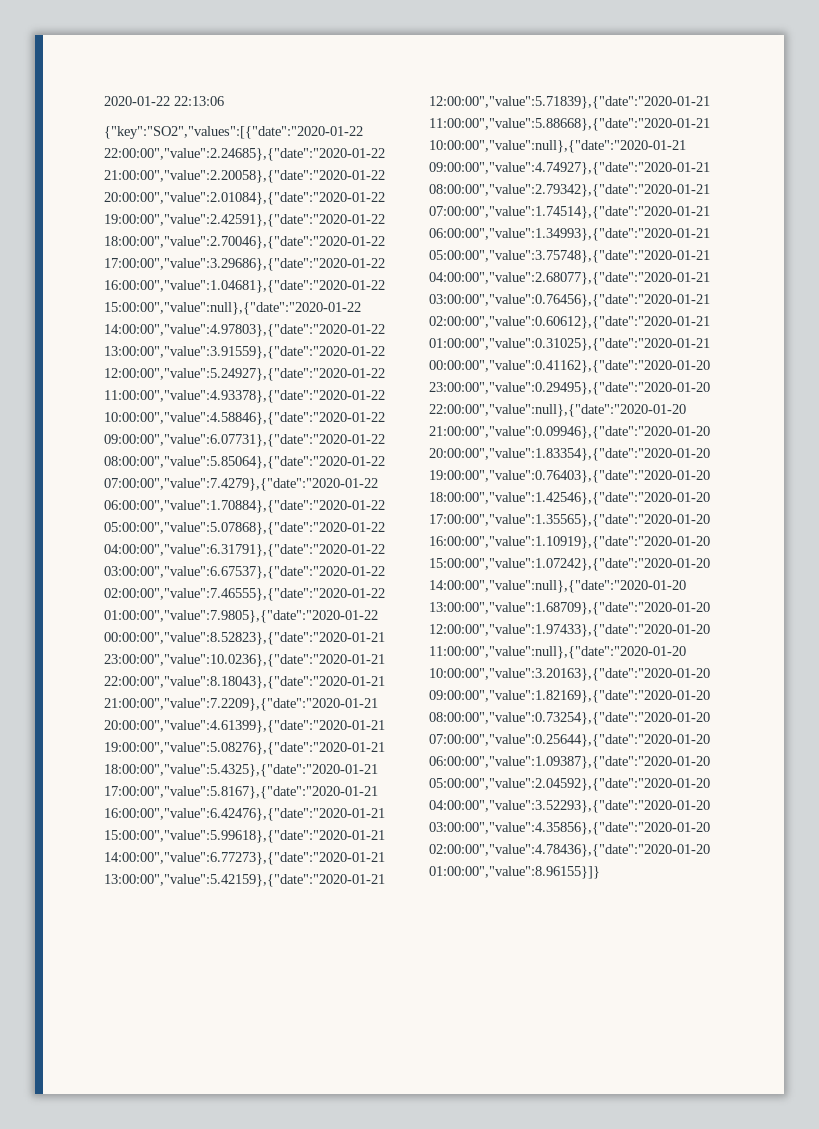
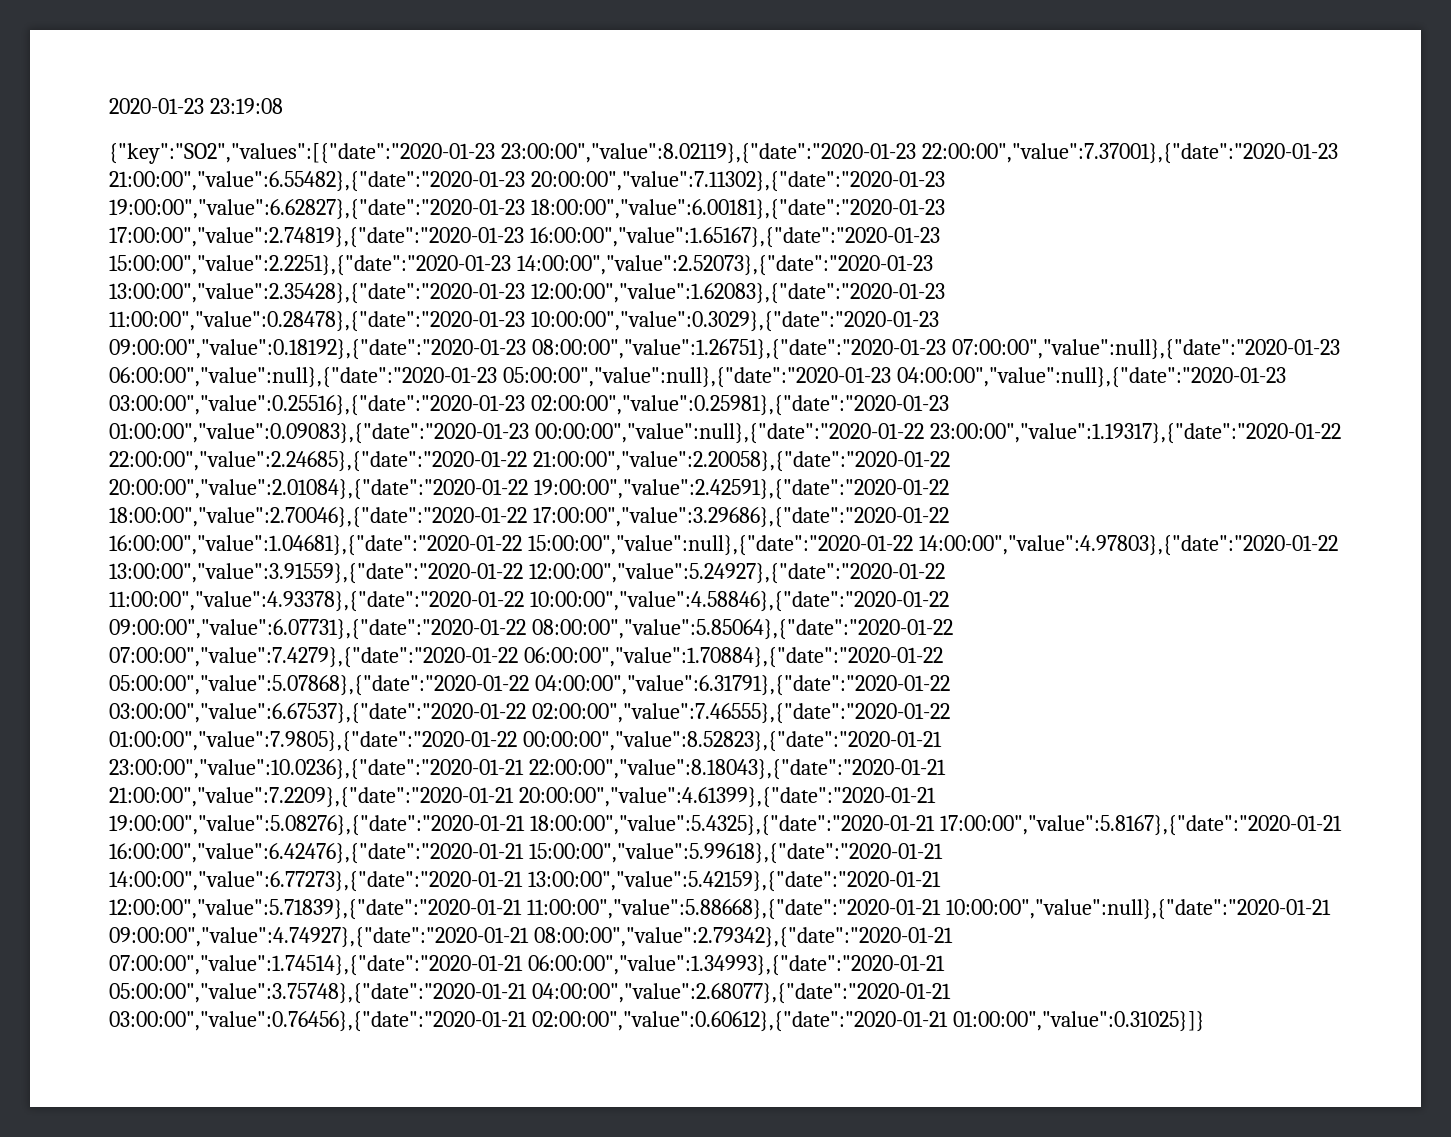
- 2020-01-22 22:13:06
- {"key":"SO2","values":[{"date":"2020-01-22 22:00:00","value":2.24685},{"date":"2020-01-22 21:00:00","value":2.20058},{"date":"2020-01-22 20:00:00","value":2.01084},{"date":"2020-01-22 19:00:00","value":2.42591},{"date":"2020-01-22 18:00:00","value":2.70046},{"date":"2020-01-22 17:00:00","value":3.29686},{"date":"2020-01-22 16:00:00","value":1.04681},{"date":"2020-01-22 15:00:00","value":null},{"date":"2020-01-22 14:00:00","value":4.97803},{"date":"2020-01-22 13:00:00","value":3.91559},{"date":"2020-01-22 12:00:00","value":5.24927},{"date":"2020-01-22 11:00:00","value":4.93378},{"date":"2020-01-22 10:00:00","value":4.58846},{"date":"2020-01-22 09:00:00","value":6.07731},{"date":"2020-01-22 08:00:00","value":5.85064},{"date":"2020-01-22 07:00:00","value":7.4279},{"date":"2020-01-22 06:00:00","value":1.70884},{"date":"2020-01-22 05:00:00","value":5.07868},{"date":"2020-01-22 04:00:00","value":6.31791},{"date":"2020-01-22 03:00:00","value":6.67537},{"date":"2020-01-22 02:00:00","value":7.46555},{"date":"2020-01-22 01:00:00","value":7.9805},{"date":"2020-01-22 00:00:00","value":8.52823},{"date":"2020-01-21 23:00:00","value":10.0236},{"date":"2020-01-21 22:00:00","value":8.18043},{"date":"2020-01-21 21:00:00","value":7.2209},{"date":"2020-01-21 20:00:00","value":4.61399},{"date":"2020-01-21 19:00:00","value":5.08276},{"date":"2020-01-21 18:00:00","value":5.4325},{"date":"2020-01-21 17:00:00","value":5.8167},{"date":"2020-01-21 16:00:00","value":6.42476},{"date":"2020-01-21 15:00:00","value":5.99618},{"date":"2020-01-21 14:00:00","value":6.77273},{"date":"2020-01-21 13:00:00","value":5.42159},{"date":"2020-01-21 12:00:00","value":5.71839},{"date":"2020-01-21 11:00:00","value":5.88668},{"date":"2020-01-21 10:00:00","value":null},{"date":"2020-01-21 09:00:00","value":4.74927},{"date":"2020-01-21 08:00:00","value":2.79342},{"date":"2020-01-21 07:00:00","value":1.74514},{"date":"2020-01-21 06:00:00","value":1.34993},{"date":"2020-01-21 05:00:00","value":3.75748},{"date":"2020-01-21 04:00:00","value":2.68077},{"date":"2020-01-21 03:00:00","value":0.76456},{"date":"2020-01-21 02:00:00","value":0.60612},{"date":"2020-01-21 01:00:00","value":0.31025},{"date":"2020-01-21 00:00:00","value":0.41162},{"date":"2020-01-20 23:00:00","value":0.29495},{"date":"2020-01-20 22:00:00","value":null},{"date":"2020-01-20 21:00:00","value":0.09946},{"date":"2020-01-20 20:00:00","value":1.83354},{"date":"2020-01-20 19:00:00","value":0.76403},{"date":"2020-01-20 18:00:00","value":1.42546},{"date":"2020-01-20 17:00:00","value":1.35565},{"date":"2020-01-20 16:00:00","value":1.10919},{"date":"2020-01-20 15:00:00","value":1.07242},{"date":"2020-01-20 14:00:00","value":null},{"date":"2020-01-20 13:00:00","value":1.68709},{"date":"2020-01-20 12:00:00","value":1.97433},{"date":"2020-01-20 11:00:00","value":null},{"date":"2020-01-20 10:00:00","value":3.20163},{"date":"2020-01-20 09:00:00","value":1.82169},{"date":"2020-01-20 08:00:00","value":0.73254},{"date":"2020-01-20 07:00:00","value":0.25644},{"date":"2020-01-20 06:00:00","value":1.09387},{"date":"2020-01-20 05:00:00","value":2.04592},{"date":"2020-01-20 04:00:00","value":3.52293},{"date":"2020-01-20 03:00:00","value":4.35856},{"date":"2020-01-20 02:00:00","value":4.78436},{"date":"2020-01-20 01:00:00","value":8.96155}]}
+ 2020-01-23 23:19:08
+ {"key":"SO2","values":[{"date":"2020-01-23 23:00:00","value":8.02119},{"date":"2020-01-23 22:00:00","value":7.37001},{"date":"2020-01-23 21:00:00","value":6.55482},{"date":"2020-01-23 20:00:00","value":7.11302},{"date":"2020-01-23 19:00:00","value":6.62827},{"date":"2020-01-23 18:00:00","value":6.00181},{"date":"2020-01-23 17:00:00","value":2.74819},{"date":"2020-01-23 16:00:00","value":1.65167},{"date":"2020-01-23 15:00:00","value":2.2251},{"date":"2020-01-23 14:00:00","value":2.52073},{"date":"2020-01-23 13:00:00","value":2.35428},{"date":"2020-01-23 12:00:00","value":1.62083},{"date":"2020-01-23 11:00:00","value":0.28478},{"date":"2020-01-23 10:00:00","value":0.3029},{"date":"2020-01-23 09:00:00","value":0.18192},{"date":"2020-01-23 08:00:00","value":1.26751},{"date":"2020-01-23 07:00:00","value":null},{"date":"2020-01-23 06:00:00","value":null},{"date":"2020-01-23 05:00:00","value":null},{"date":"2020-01-23 04:00:00","value":null},{"date":"2020-01-23 03:00:00","value":0.25516},{"date":"2020-01-23 02:00:00","value":0.25981},{"date":"2020-01-23 01:00:00","value":0.09083},{"date":"2020-01-23 00:00:00","value":null},{"date":"2020-01-22 23:00:00","value":1.19317},{"date":"2020-01-22 22:00:00","value":2.24685},{"date":"2020-01-22 21:00:00","value":2.20058},{"date":"2020-01-22 20:00:00","value":2.01084},{"date":"2020-01-22 19:00:00","value":2.42591},{"date":"2020-01-22 18:00:00","value":2.70046},{"date":"2020-01-22 17:00:00","value":3.29686},{"date":"2020-01-22 16:00:00","value":1.04681},{"date":"2020-01-22 15:00:00","value":null},{"date":"2020-01-22 14:00:00","value":4.97803},{"date":"2020-01-22 13:00:00","value":3.91559},{"date":"2020-01-22 12:00:00","value":5.24927},{"date":"2020-01-22 11:00:00","value":4.93378},{"date":"2020-01-22 10:00:00","value":4.58846},{"date":"2020-01-22 09:00:00","value":6.07731},{"date":"2020-01-22 08:00:00","value":5.85064},{"date":"2020-01-22 07:00:00","value":7.4279},{"date":"2020-01-22 06:00:00","value":1.70884},{"date":"2020-01-22 05:00:00","value":5.07868},{"date":"2020-01-22 04:00:00","value":6.31791},{"date":"2020-01-22 03:00:00","value":6.67537},{"date":"2020-01-22 02:00:00","value":7.46555},{"date":"2020-01-22 01:00:00","value":7.9805},{"date":"2020-01-22 00:00:00","value":8.52823},{"date":"2020-01-21 23:00:00","value":10.0236},{"date":"2020-01-21 22:00:00","value":8.18043},{"date":"2020-01-21 21:00:00","value":7.2209},{"date":"2020-01-21 20:00:00","value":4.61399},{"date":"2020-01-21 19:00:00","value":5.08276},{"date":"2020-01-21 18:00:00","value":5.4325},{"date":"2020-01-21 17:00:00","value":5.8167},{"date":"2020-01-21 16:00:00","value":6.42476},{"date":"2020-01-21 15:00:00","value":5.99618},{"date":"2020-01-21 14:00:00","value":6.77273},{"date":"2020-01-21 13:00:00","value":5.42159},{"date":"2020-01-21 12:00:00","value":5.71839},{"date":"2020-01-21 11:00:00","value":5.88668},{"date":"2020-01-21 10:00:00","value":null},{"date":"2020-01-21 09:00:00","value":4.74927},{"date":"2020-01-21 08:00:00","value":2.79342},{"date":"2020-01-21 07:00:00","value":1.74514},{"date":"2020-01-21 06:00:00","value":1.34993},{"date":"2020-01-21 05:00:00","value":3.75748},{"date":"2020-01-21 04:00:00","value":2.68077},{"date":"2020-01-21 03:00:00","value":0.76456},{"date":"2020-01-21 02:00:00","value":0.60612},{"date":"2020-01-21 01:00:00","value":0.31025}]}

